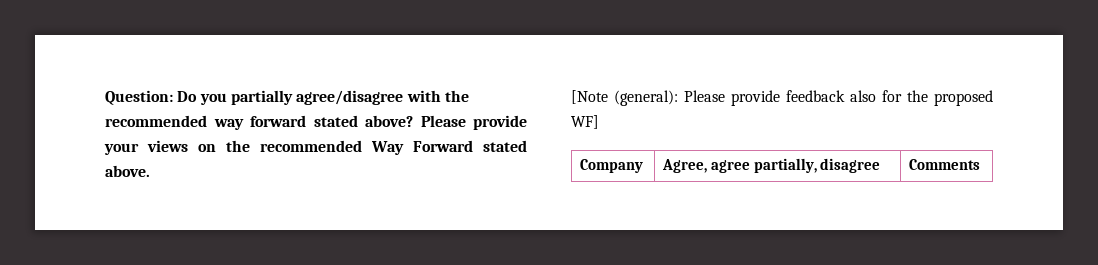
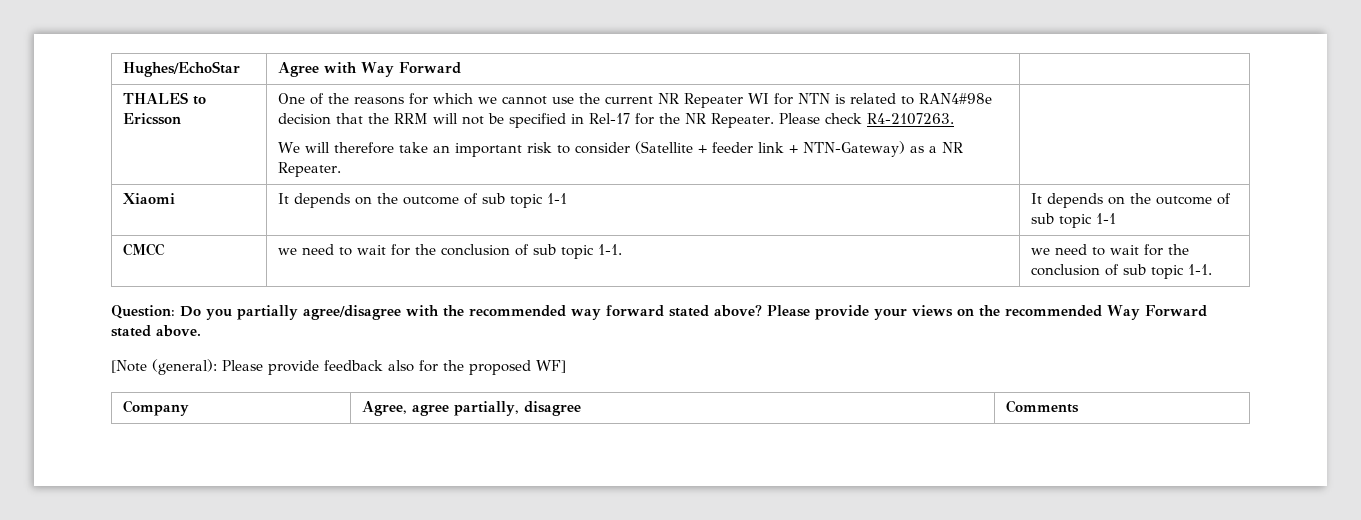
+ Hughes/EchoStar | Agree with Way Forward |
+ THALES to Ericsson | One of the reasons for which we cannot use the current NR Repeater WI for NTN is related to RAN4#98e decision that the RRM will not be specified in Rel-17 for the NR Repeater. Please check R4-2107263.
+ We will therefore take an important risk to consider (Satellite + feeder link + NTN-Gateway) as a NR Repeater. |
+ Xiaomi | It depends on the outcome of sub topic 1-1 | It depends on the outcome of sub topic 1-1
+ CMCC | we need to wait for the conclusion of sub topic 1-1. | we need to wait for the conclusion of sub topic 1-1.

